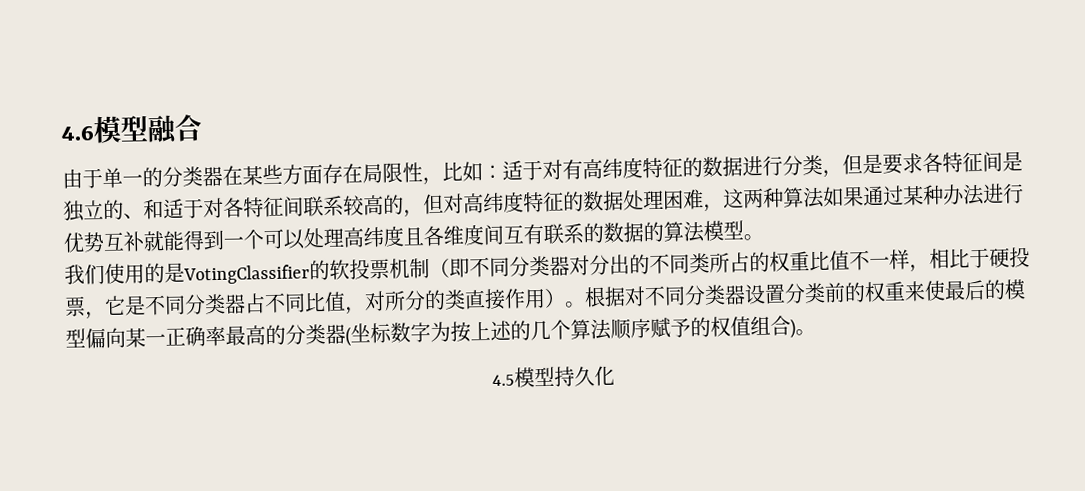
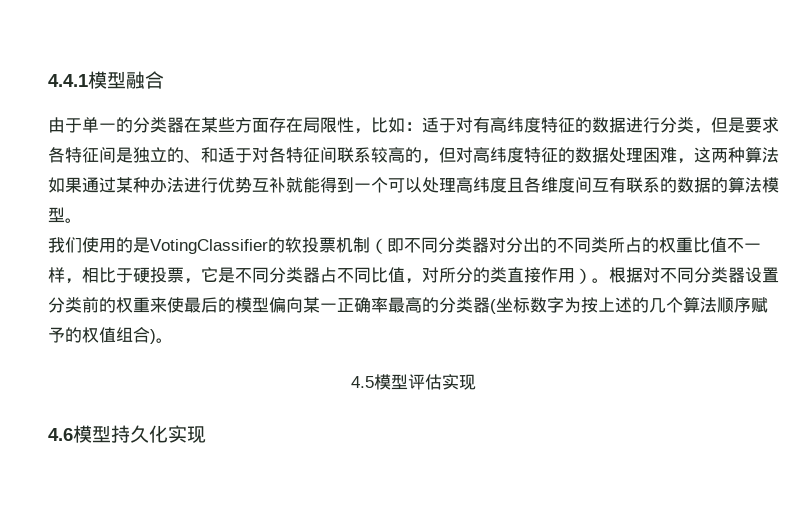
- 4.6模型融合
+ 4.4.1模型融合
- 4.5模型持久化
+ 4.5模型评估实现
+ 4.6模型持久化实现

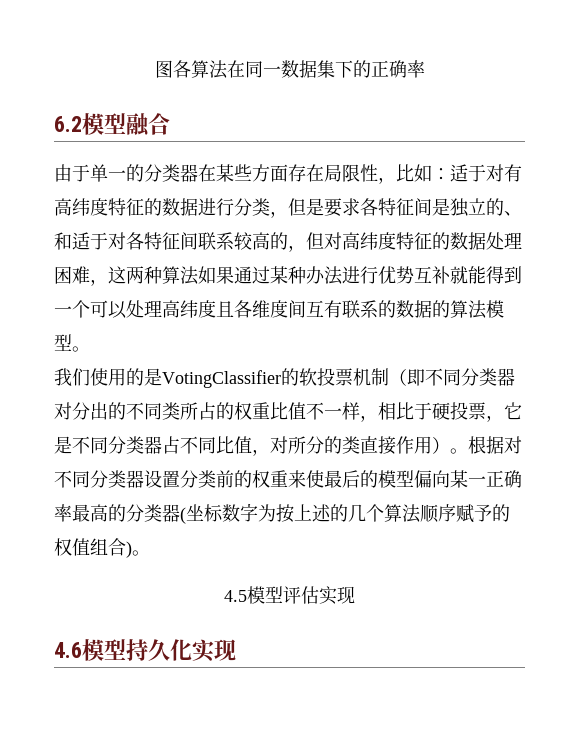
- 4.4.1模型融合
+ 图各算法在同一数据集下的正确率
+ 6.2模型融合

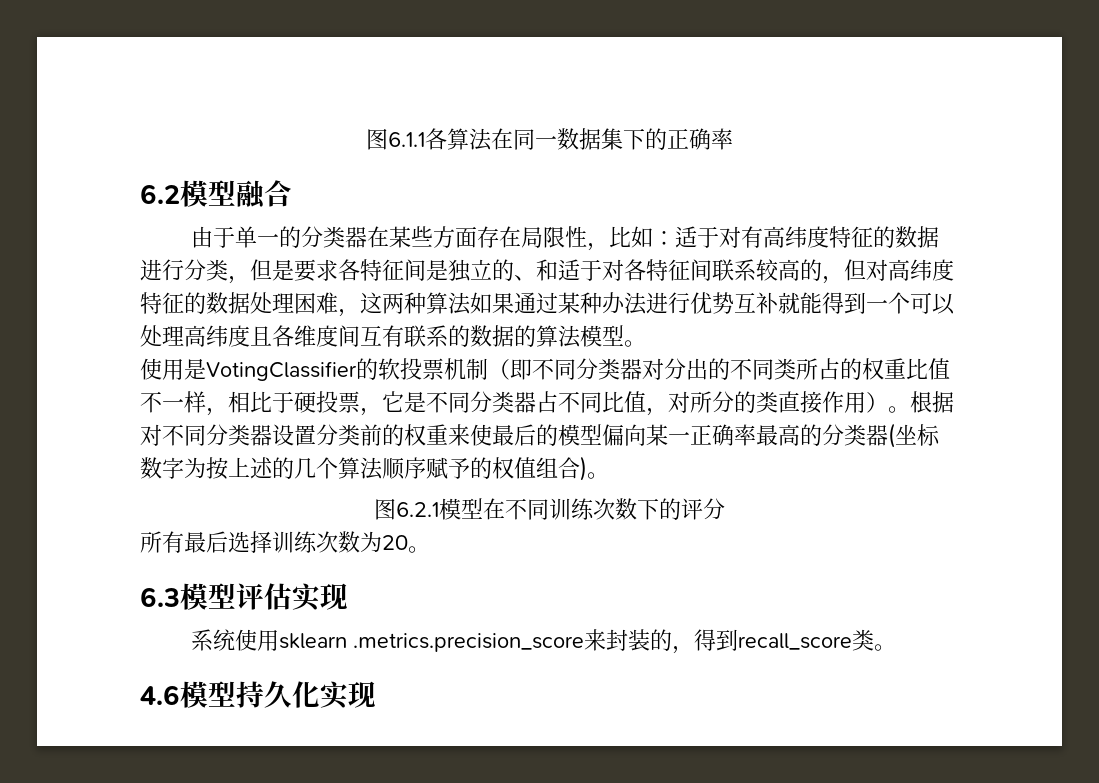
- 图各算法在同一数据集下的正确率
+ 图6.1.1各算法在同一数据集下的正确率
- 我们使用的是VotingClassifier的软投票机制（即不同分类器对分出的不同类所占的权重比值不一样，相比于硬投票，它是不同分类器占不同比值，对所分的类直接作用）。
+ 使用是VotingClassifier的软投票机制（即不同分类器对分出的不同类所占的权重比值不一样，相比于硬投票，它是不同分类器占不同比值，对所分的类直接作用）。
- 4.5模型评估实现
+ 图6.2.1模型在不同训练次数下的评分
+ 所有最后选择训练次数为20。
+ 6.3模型评估实现
+ 系统使用sklearn .metrics.precision_score来封装的，得到recall_score类。

